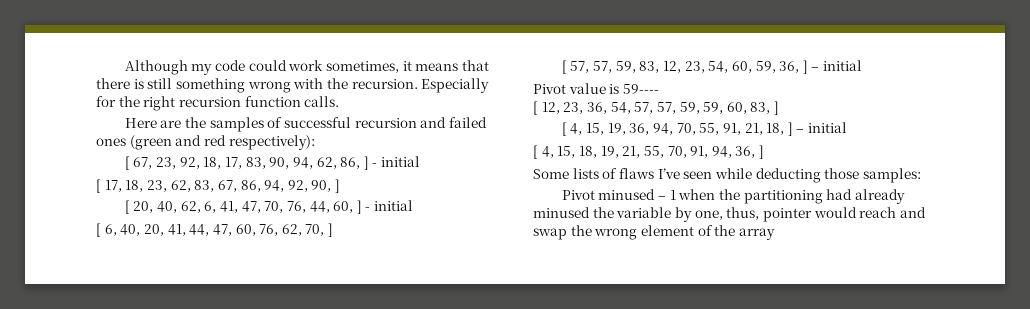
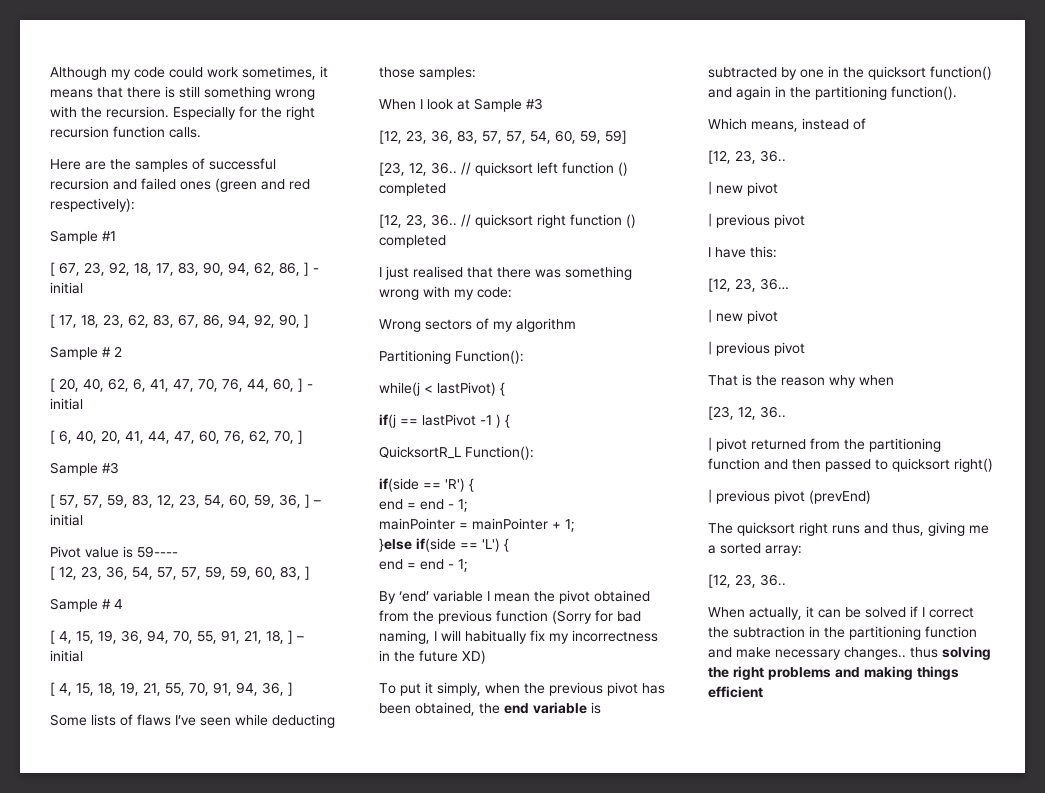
+ Sample #1
+ Sample # 2
  [ 6, 40, 20, 41, 44, 47, 60, 76, 62, 70, ]
+ Sample #3
+ Sample # 4
- Pivot minused – 1 when the partitioning had already minused the variable by one, thus, pointer would reach and swap the wrong element of the array
+ When I look at Sample #3
+ [12, 23, 36, 83, 57, 57, 54, 60, 59, 59]
+ [23, 12, 36.. // quicksort left function () completed
+ [12, 23, 36.. // quicksort right function () completed
+ I just realised that there was something wrong with my code:
+ Wrong sectors of my algorithm
+ Partitioning Function():
+ while(j < lastPivot) {
+ if(j == lastPivot -1 ) {
+ QuicksortR_L Function():
+ if(side == 'R') {
+ end = end - 1;
+ mainPointer = mainPointer + 1;
+ }else if(side == 'L') {
+ end = end - 1;
+ By ‘end’ variable I mean the pivot obtained from the previous function (Sorry for bad naming, I will habitually fix my incorrectness in the future XD)
+ To put it simply, when the previous pivot has been obtained, the end variable is subtracted by one in the quicksort function() and again in the partitioning function().
+ Which means, instead of
+ [12, 23, 36..
+ | new pivot
+ | previous pivot
+ I have this:
+ [12, 23, 36…
+ | new pivot
+ | previous pivot
+ That is the reason why when
+ [23, 12, 36..
+ | pivot returned from the partitioning function and then passed to quicksort right()
+ | previous pivot (prevEnd)
+ The quicksort right runs and thus, giving me a sorted array:
+ [12, 23, 36..
+ When actually, it can be solved if I correct the subtraction in the partitioning function and make necessary changes.. thus solving the right problems and making things efficient

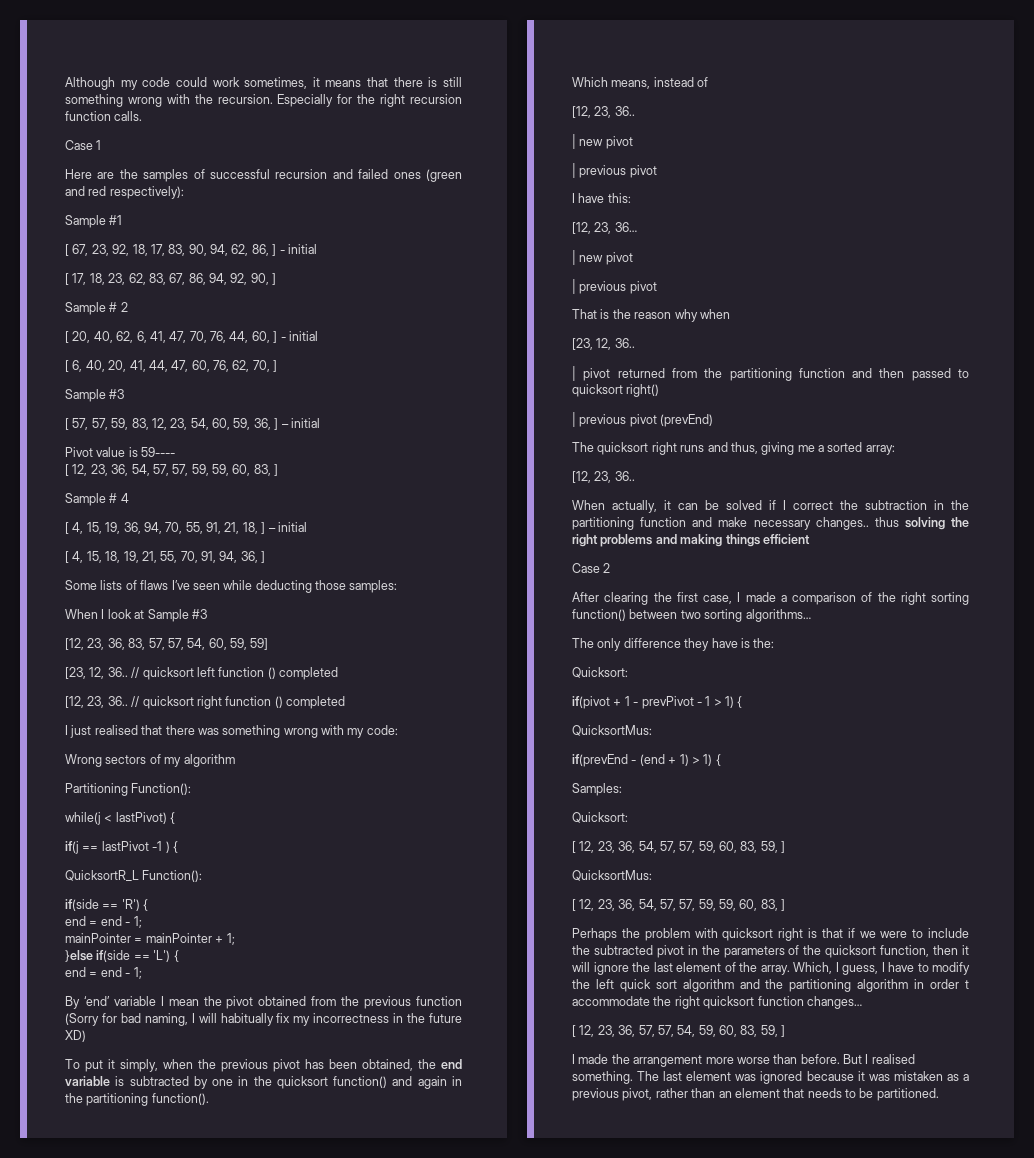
+ Case 1
+ Case 2
+ After clearing the first case, I made a comparison of the right sorting function() between two sorting algorithms…
+ The only difference they have is the:
+ Quicksort:
+ if(pivot + 1 - prevPivot - 1 > 1) {
+ QuicksortMus:
+ if(prevEnd - (end + 1) > 1) {
+ Samples:
+ Quicksort:
+ [ 12, 23, 36, 54, 57, 57, 59, 60, 83, 59, ]
+ QuicksortMus:
+ [ 12, 23, 36, 54, 57, 57, 59, 59, 60, 83, ]
+ Perhaps the problem with quicksort right is that if we were to include the subtracted pivot in the parameters of the quicksort function, then it will ignore the last element of the array. Which, I guess, I have to modify the left quick sort algorithm and the partitioning algorithm in order t accommodate the right quicksort function changes…
+ [ 12, 23, 36, 57, 57, 54, 59, 60, 83, 59, ]
+ I made the arrangement more worse than before. But I realised something. The last element was ignored because it was mistaken as a previous pivot, rather than an element that needs to be partitioned.

